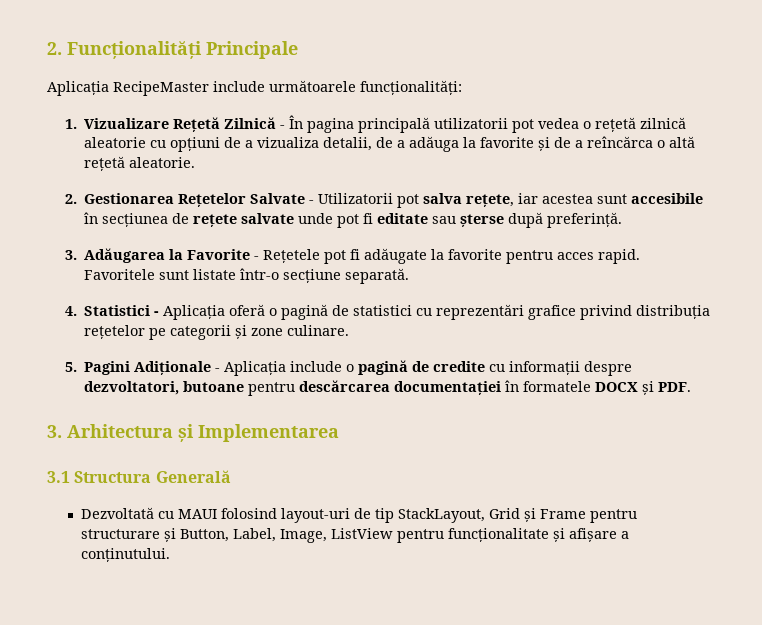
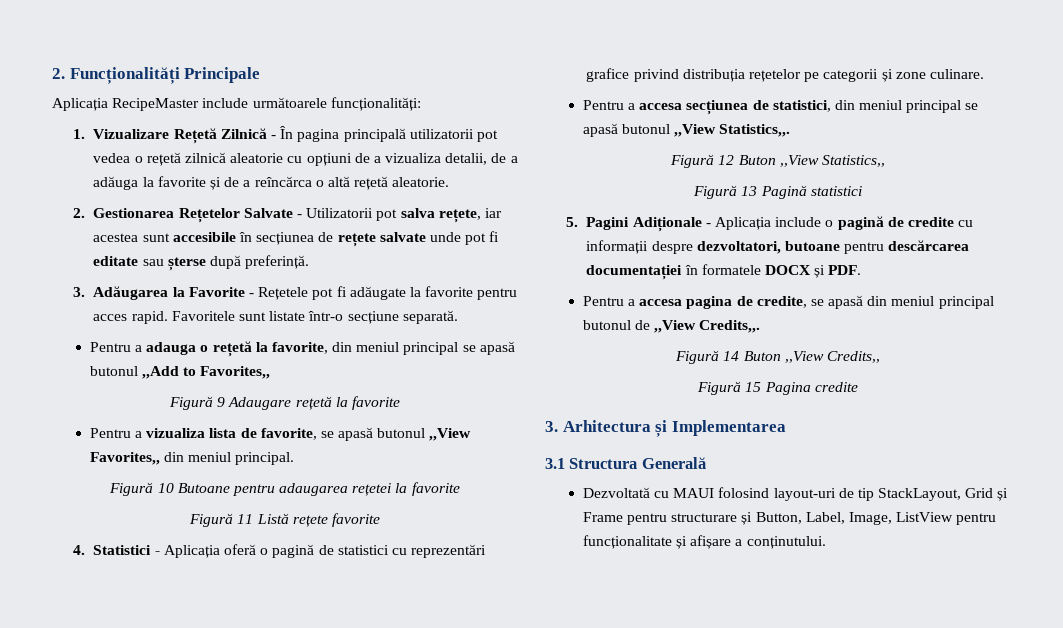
+ Pentru a adauga o rețetă la favorite, din meniul principal se apasă butonul ,,Add to Favorites,,
+ Figură 9 Adaugare rețetă la favorite
+ Pentru a vizualiza lista de favorite, se apasă butonul ,,View Favorites,, din meniul principal.
+ Figură 10 Butoane pentru adaugarea rețetei la favorite
+ Figură 11 Listă rețete favorite
+ Pentru a accesa secțiunea de statistici, din meniul principal se apasă butonul ,,View Statistics,,.
+ Figură 12 Buton ,,View Statistics,,
+ Figură 13 Pagină statistici
+ Pentru a accesa pagina de credite, se apasă din meniul principal butonul de ,,View Credits,,.
+ Figură 14 Buton ,,View Credits,,
+ Figură 15 Pagina credite

